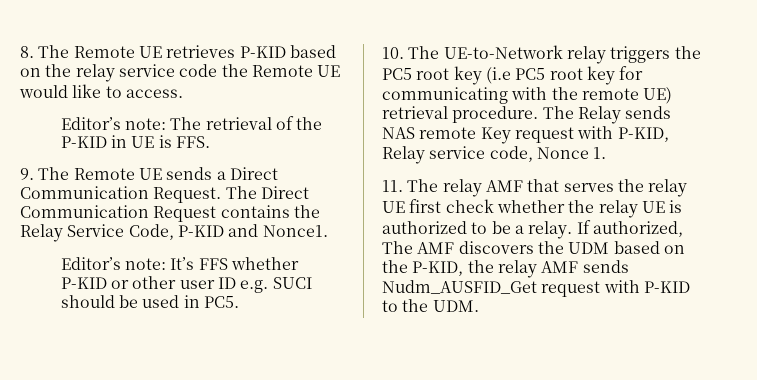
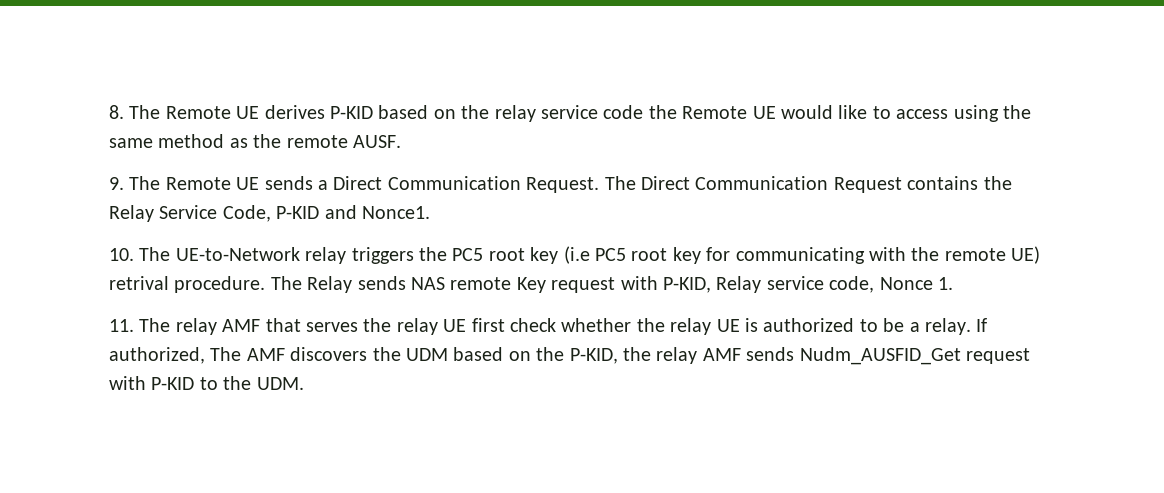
- 8. The Remote UE retrieves P-KID based on the relay service code the Remote UE would like to access.
- Editor’s note: The retrieval of the P-KID in UE is FFS.
+ 8. The Remote UE derives P-KID based on the relay service code the Remote UE would like to access using the same method as the remote AUSF.
- Editor’s note: It’s FFS whether P-KID or other user ID e.g. SUCI should be used in PC5.
- 10. The UE-to-Network relay triggers the PC5 root key (i.e PC5 root key for communicating with the remote UE) retrieval procedure.
+ 10. The UE-to-Network relay triggers the PC5 root key (i.e PC5 root key for communicating with the remote UE) retrival procedure.

